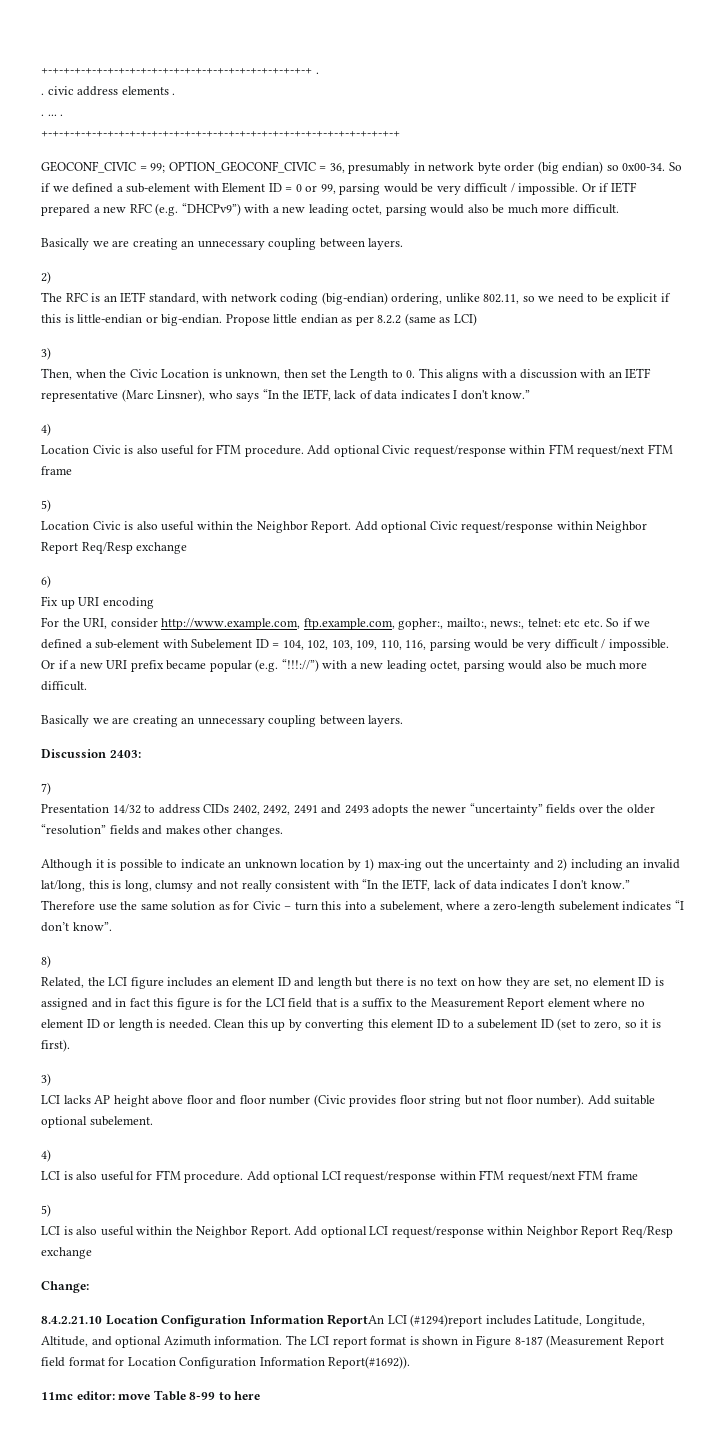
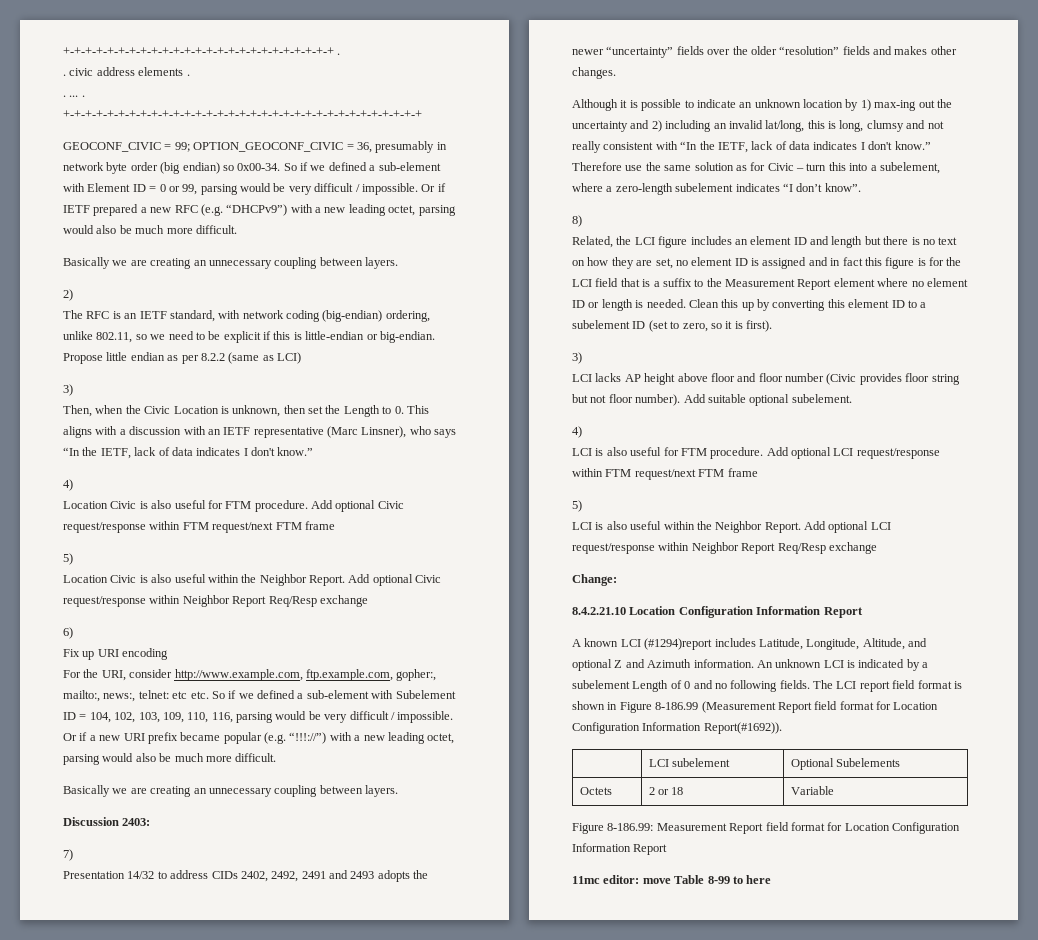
- 8.4.2.21.10 Location Configuration Information ReportAn LCI (#1294)report includes Latitude, Longitude, Altitude, and optional Azimuth information.
+ 8.4.2.21.10 Location Configuration Information Report
+ A known LCI (#1294)report includes Latitude, Longitude, Altitude, and optional Z and Azimuth information. An unknown LCI is indicated by a subelement Length of 0 and no following fields.
- The LCI report format is shown in Figure 8-187 (Measurement Report field format for Location Configuration Information Report(#1692)).
+ The LCI report field format is shown in Figure 8-186.99 (Measurement Report field format for Location Configuration Information Report(#1692)).
+ | LCI subelement | Optional Subelements
+ Octets | 2 or 18 | Variable
+ Figure 8-186.99: Measurement Report field format for Location Configuration Information Report

